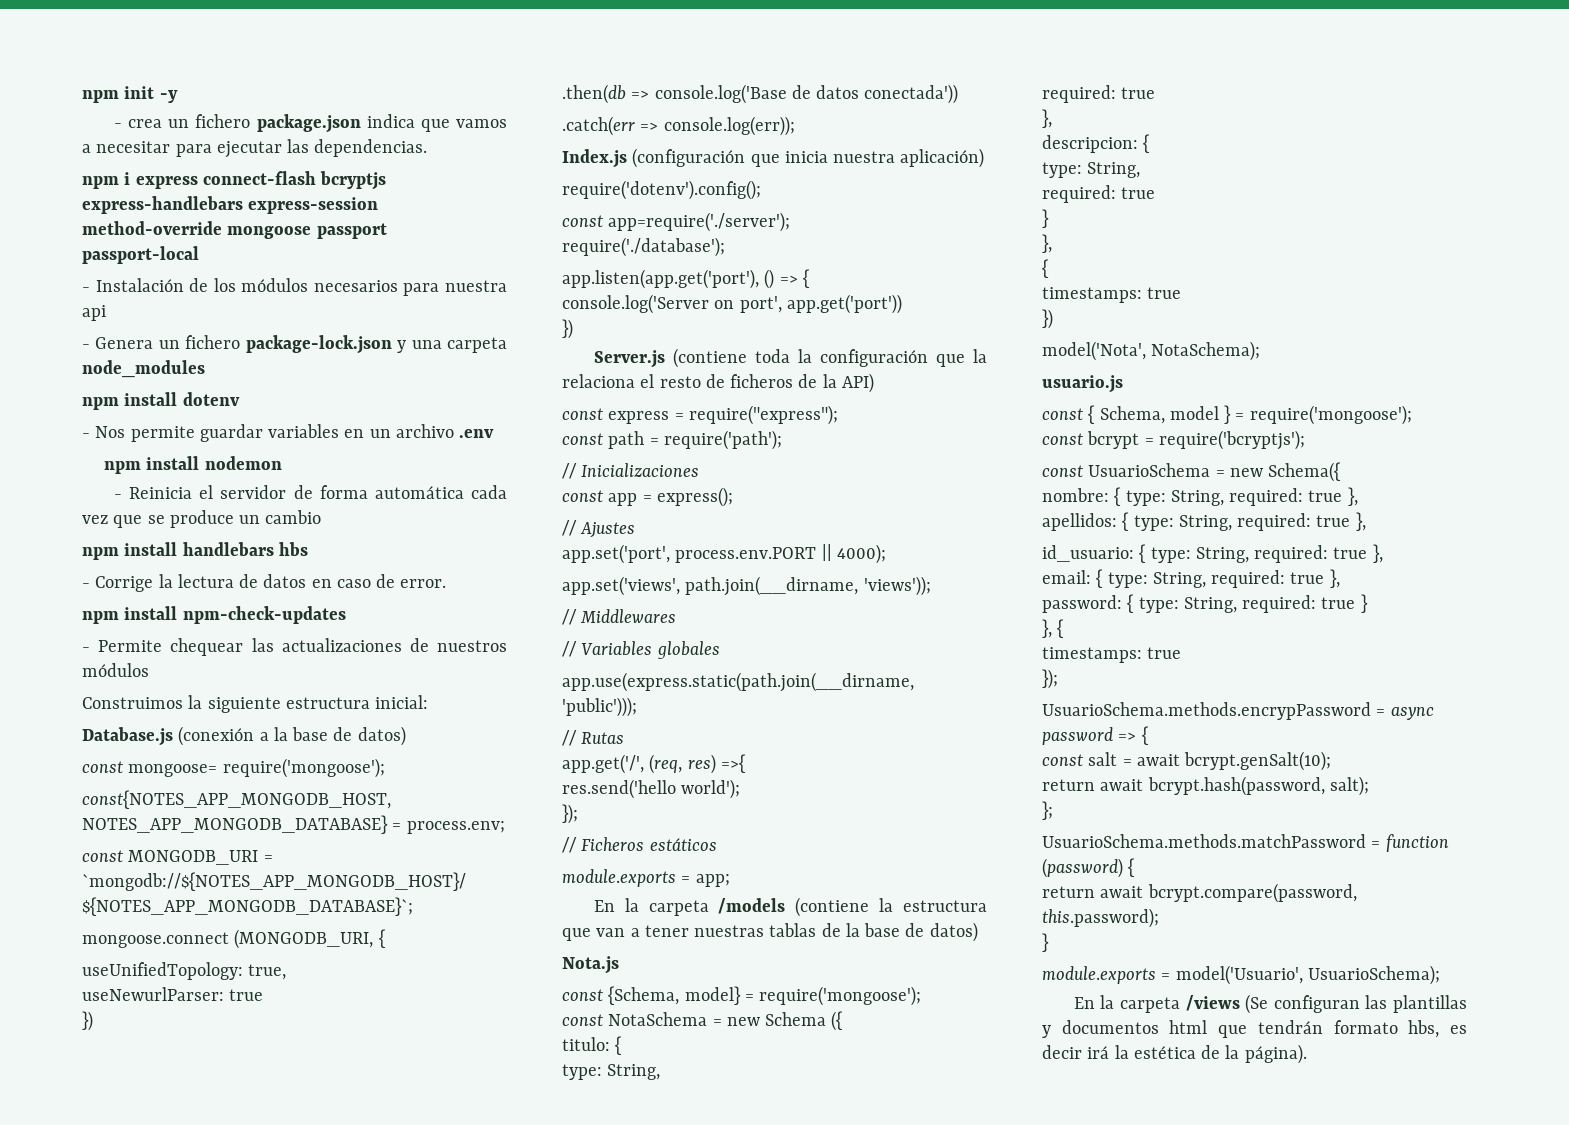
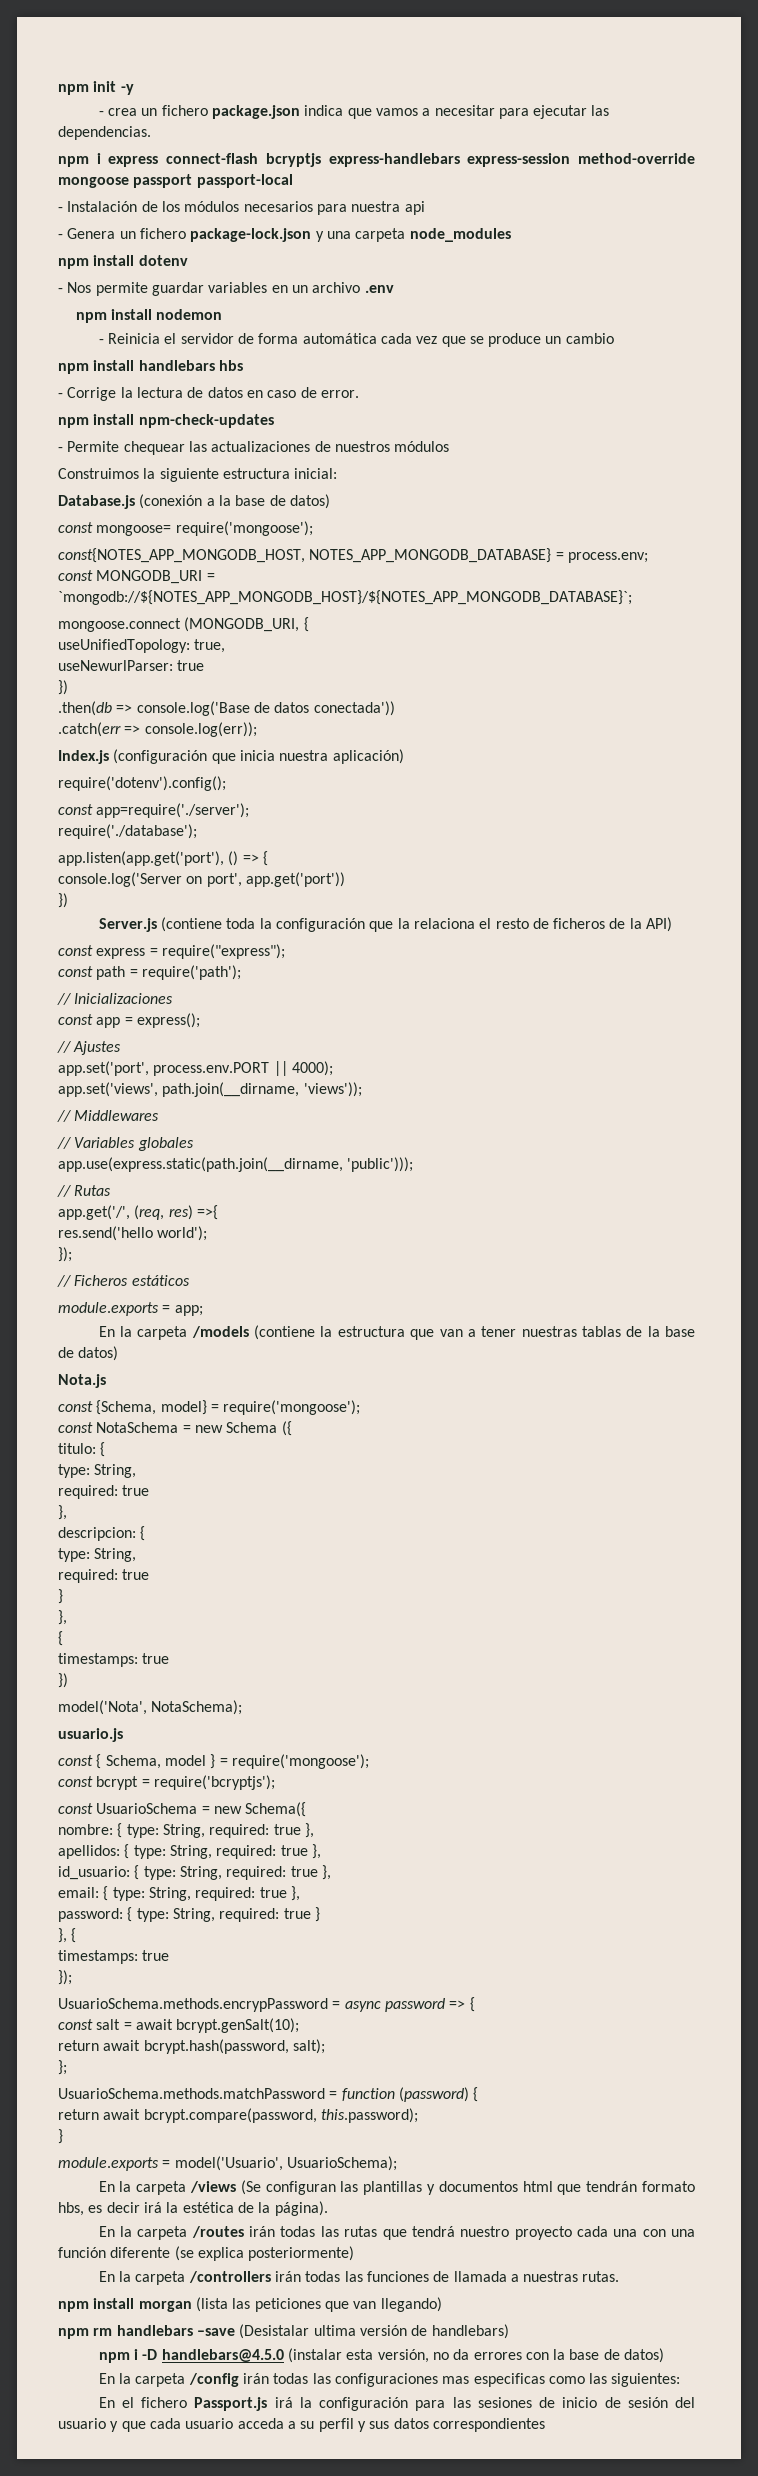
+ En la carpeta /routes irán todas las rutas que tendrá nuestro proyecto cada una con una función diferente (se explica posteriormente)
+ En la carpeta /controllers irán todas las funciones de llamada a nuestras rutas.
+ npm install morgan (lista las peticiones que van llegando)
+ npm rm handlebars –save (Desistalar ultima versión de handlebars)
+ npm i -D handlebars@4.5.0 (instalar esta versión, no da errores con la base de datos)
+ En la carpeta /config irán todas las configuraciones mas especificas como las siguientes:
+ En el fichero Passport.js irá la configuración para las sesiones de inicio de sesión del usuario y que cada usuario acceda a su perfil y sus datos correspondientes

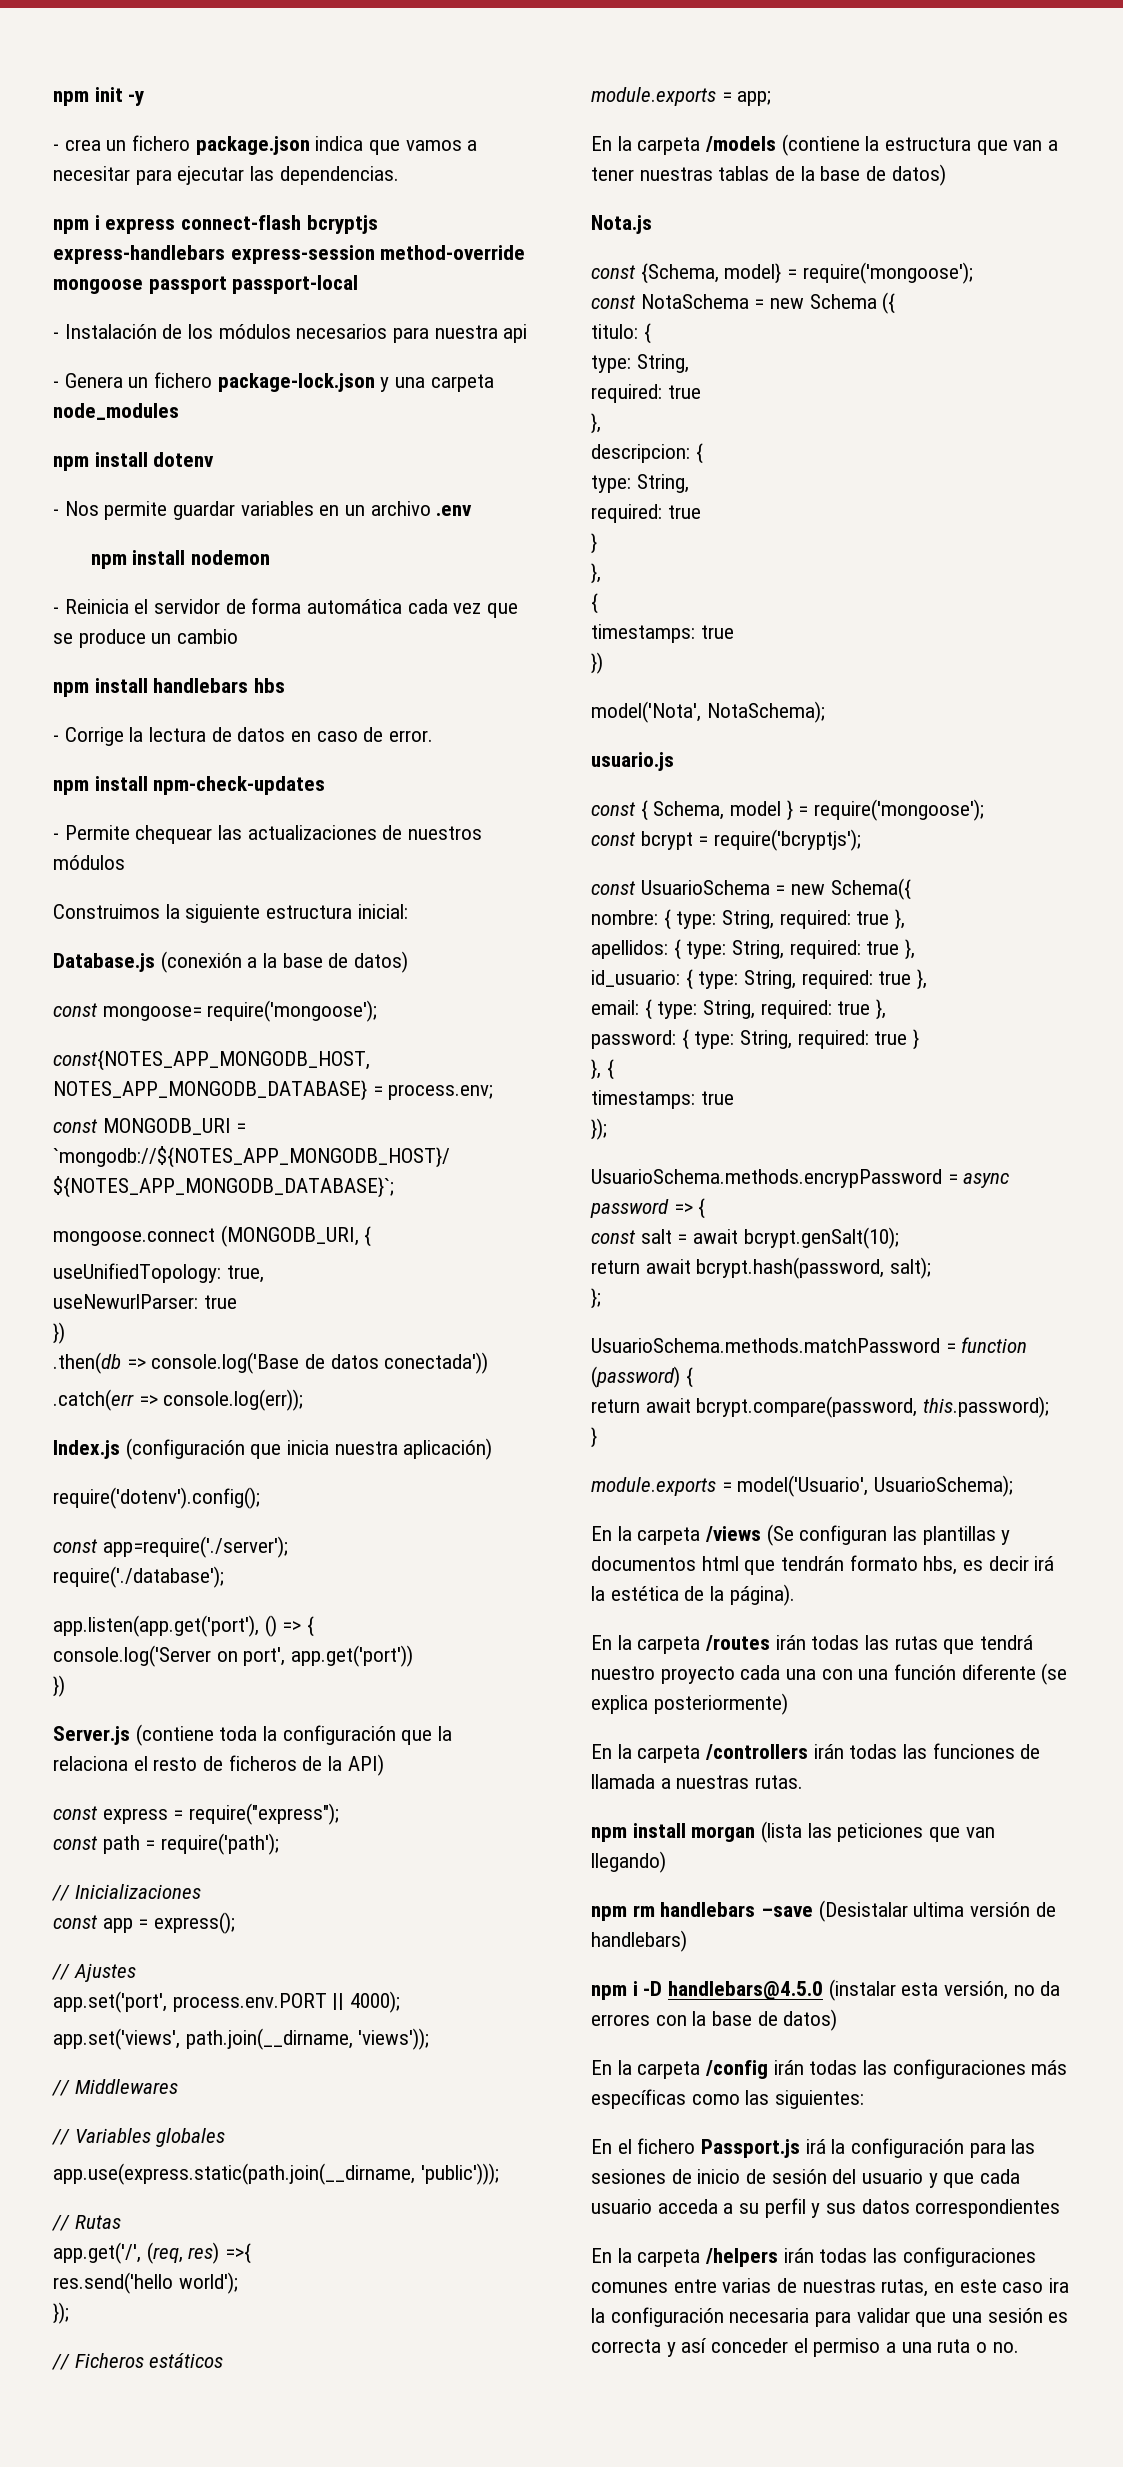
- En la carpeta /config irán todas las configuraciones mas especificas como las siguientes:
+ En la carpeta /config irán todas las configuraciones más específicas como las siguientes:
+ En la carpeta /helpers irán todas las configuraciones comunes entre varias de nuestras rutas, en este caso ira la configuración necesaria para validar que una sesión es correcta y así conceder el permiso a una ruta o no.

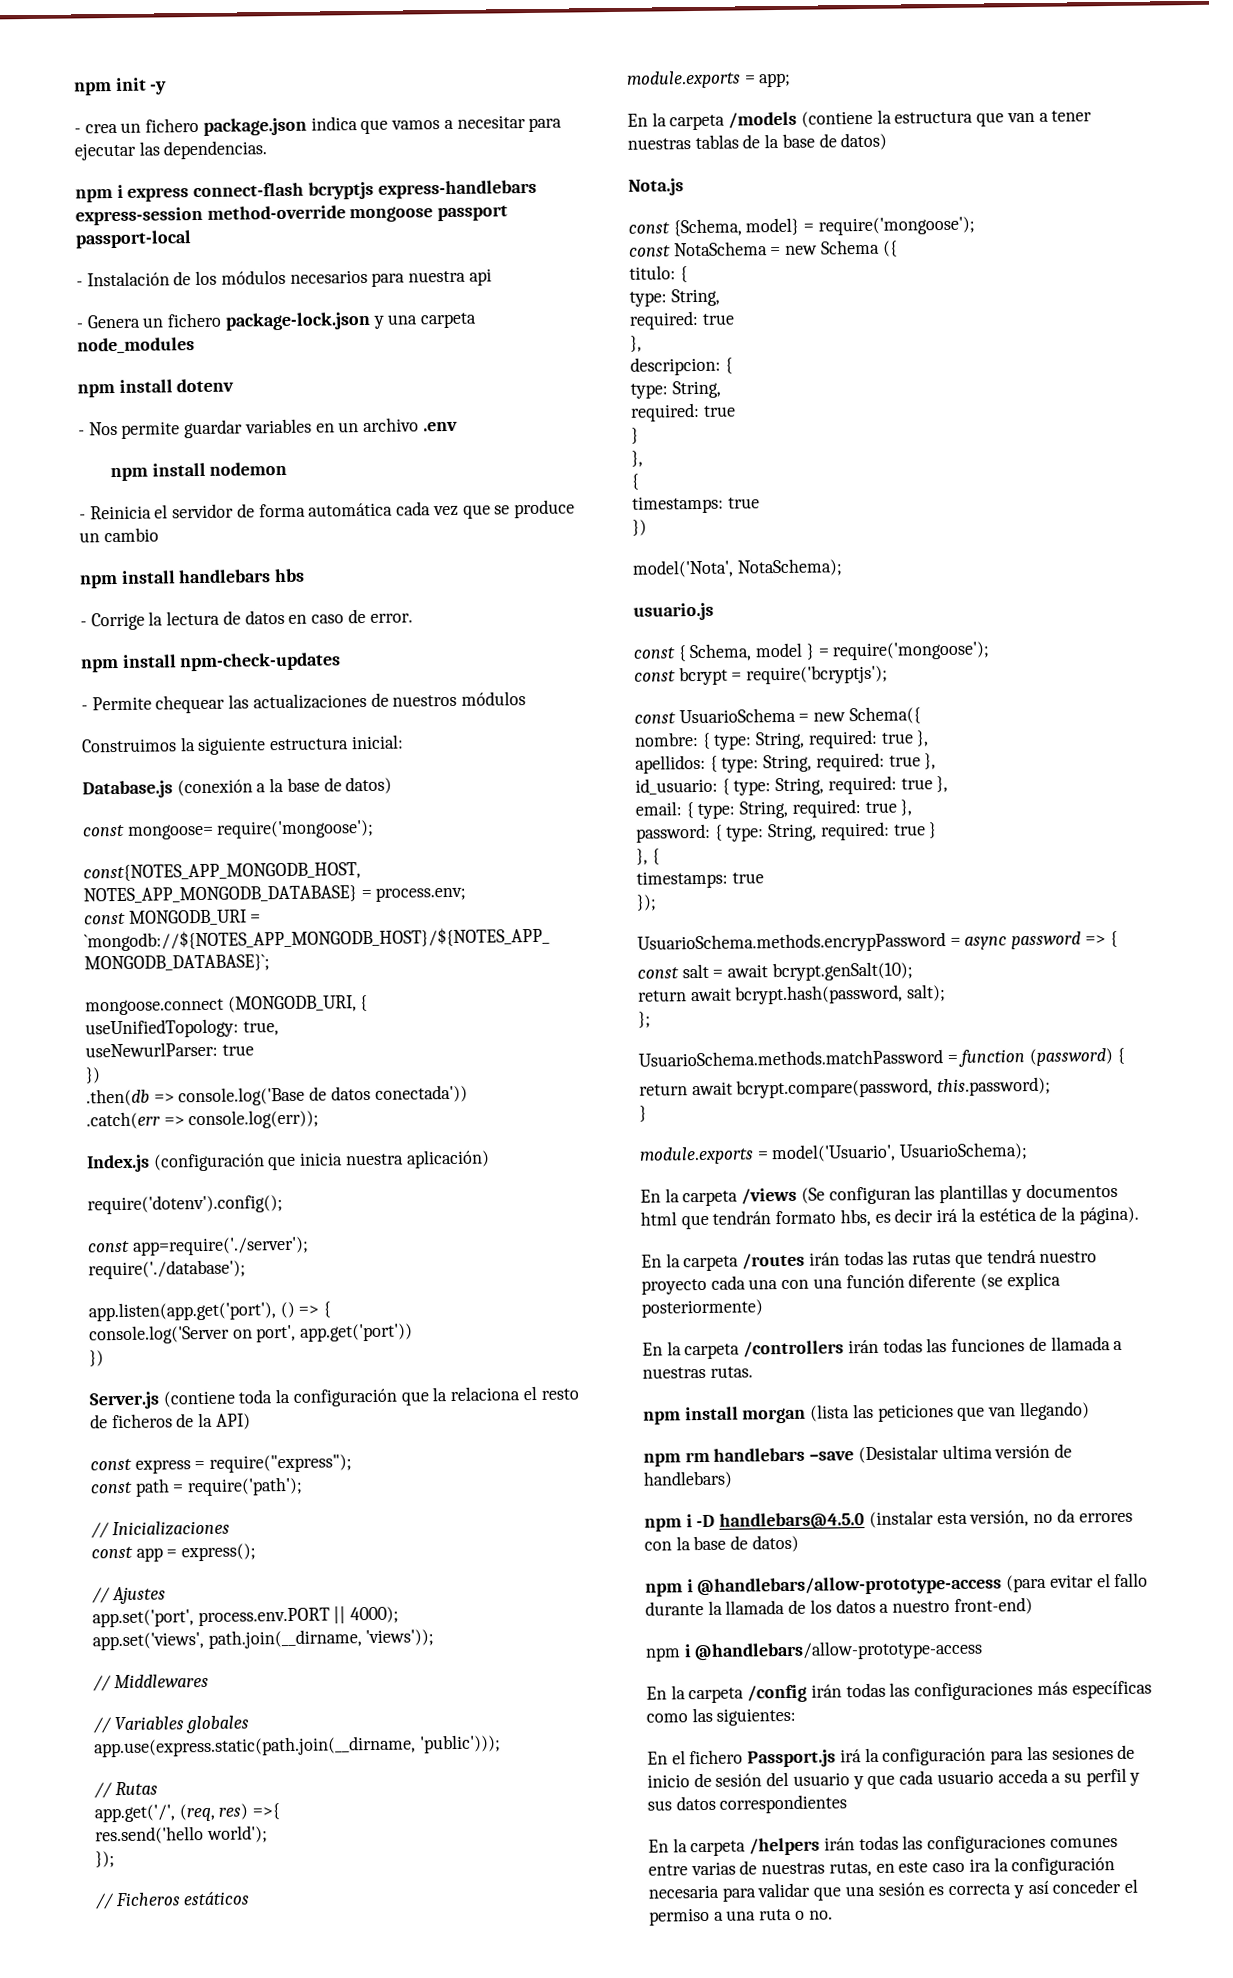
+ npm i @handlebars/allow-prototype-access (para evitar el fallo durante la llamada de los datos a nuestro front-end)
+ npm i @handlebars/allow-prototype-access

